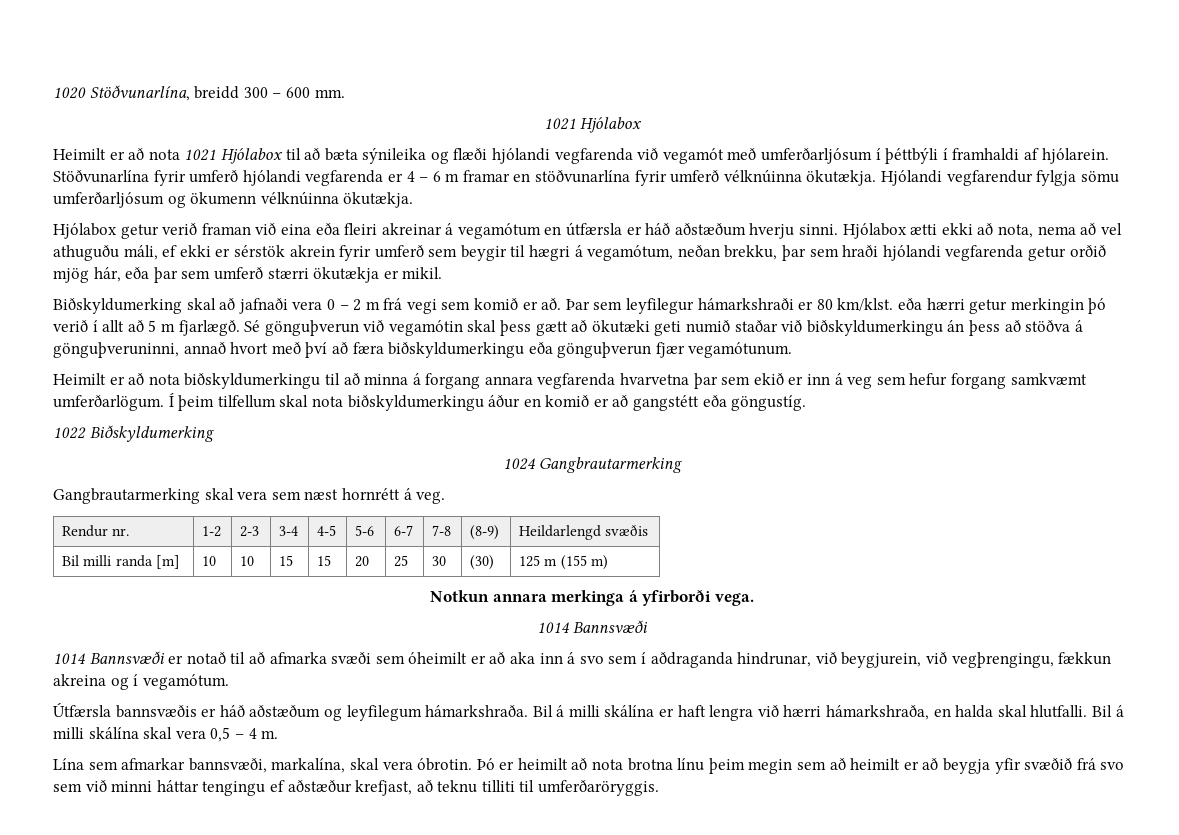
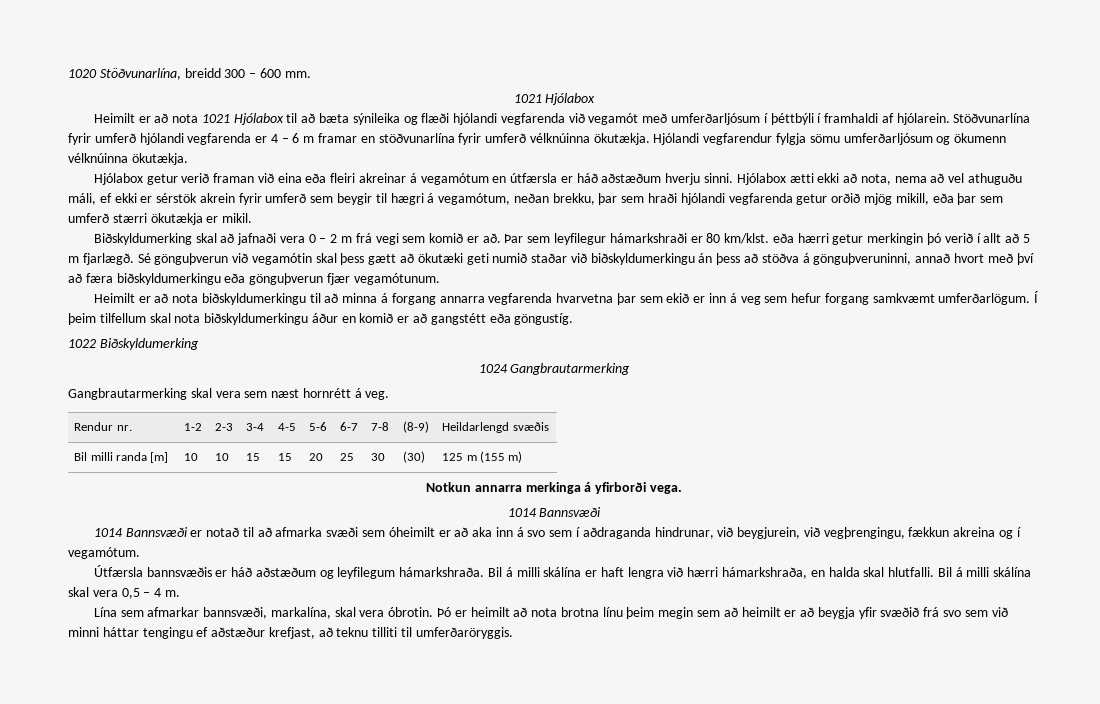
- Hjólabox ætti ekki að nota, nema að vel athuguðu máli, ef ekki er sérstök akrein fyrir umferð sem beygir til hægri á vegamótum, neðan brekku, þar sem hraði hjólandi vegfarenda getur orðið mjög hár, eða þar sem umferð stærri ökutækja er mikil.
+ Hjólabox ætti ekki að nota, nema að vel athuguðu máli, ef ekki er sérstök akrein fyrir umferð sem beygir til hægri á vegamótum, neðan brekku, þar sem hraði hjólandi vegfarenda getur orðið mjög mikill, eða þar sem umferð stærri ökutækja er mikil.
- Heimilt er að nota biðskyldumerkingu til að minna á forgang annara vegfarenda hvarvetna þar sem ekið er inn á veg sem hefur forgang samkvæmt umferðarlögum.
+ Heimilt er að nota biðskyldumerkingu til að minna á forgang annarra vegfarenda hvarvetna þar sem ekið er inn á veg sem hefur forgang samkvæmt umferðarlögum.
- Notkun annara merkinga á yfirborði vega.
+ Notkun annarra merkinga á yfirborði vega.

